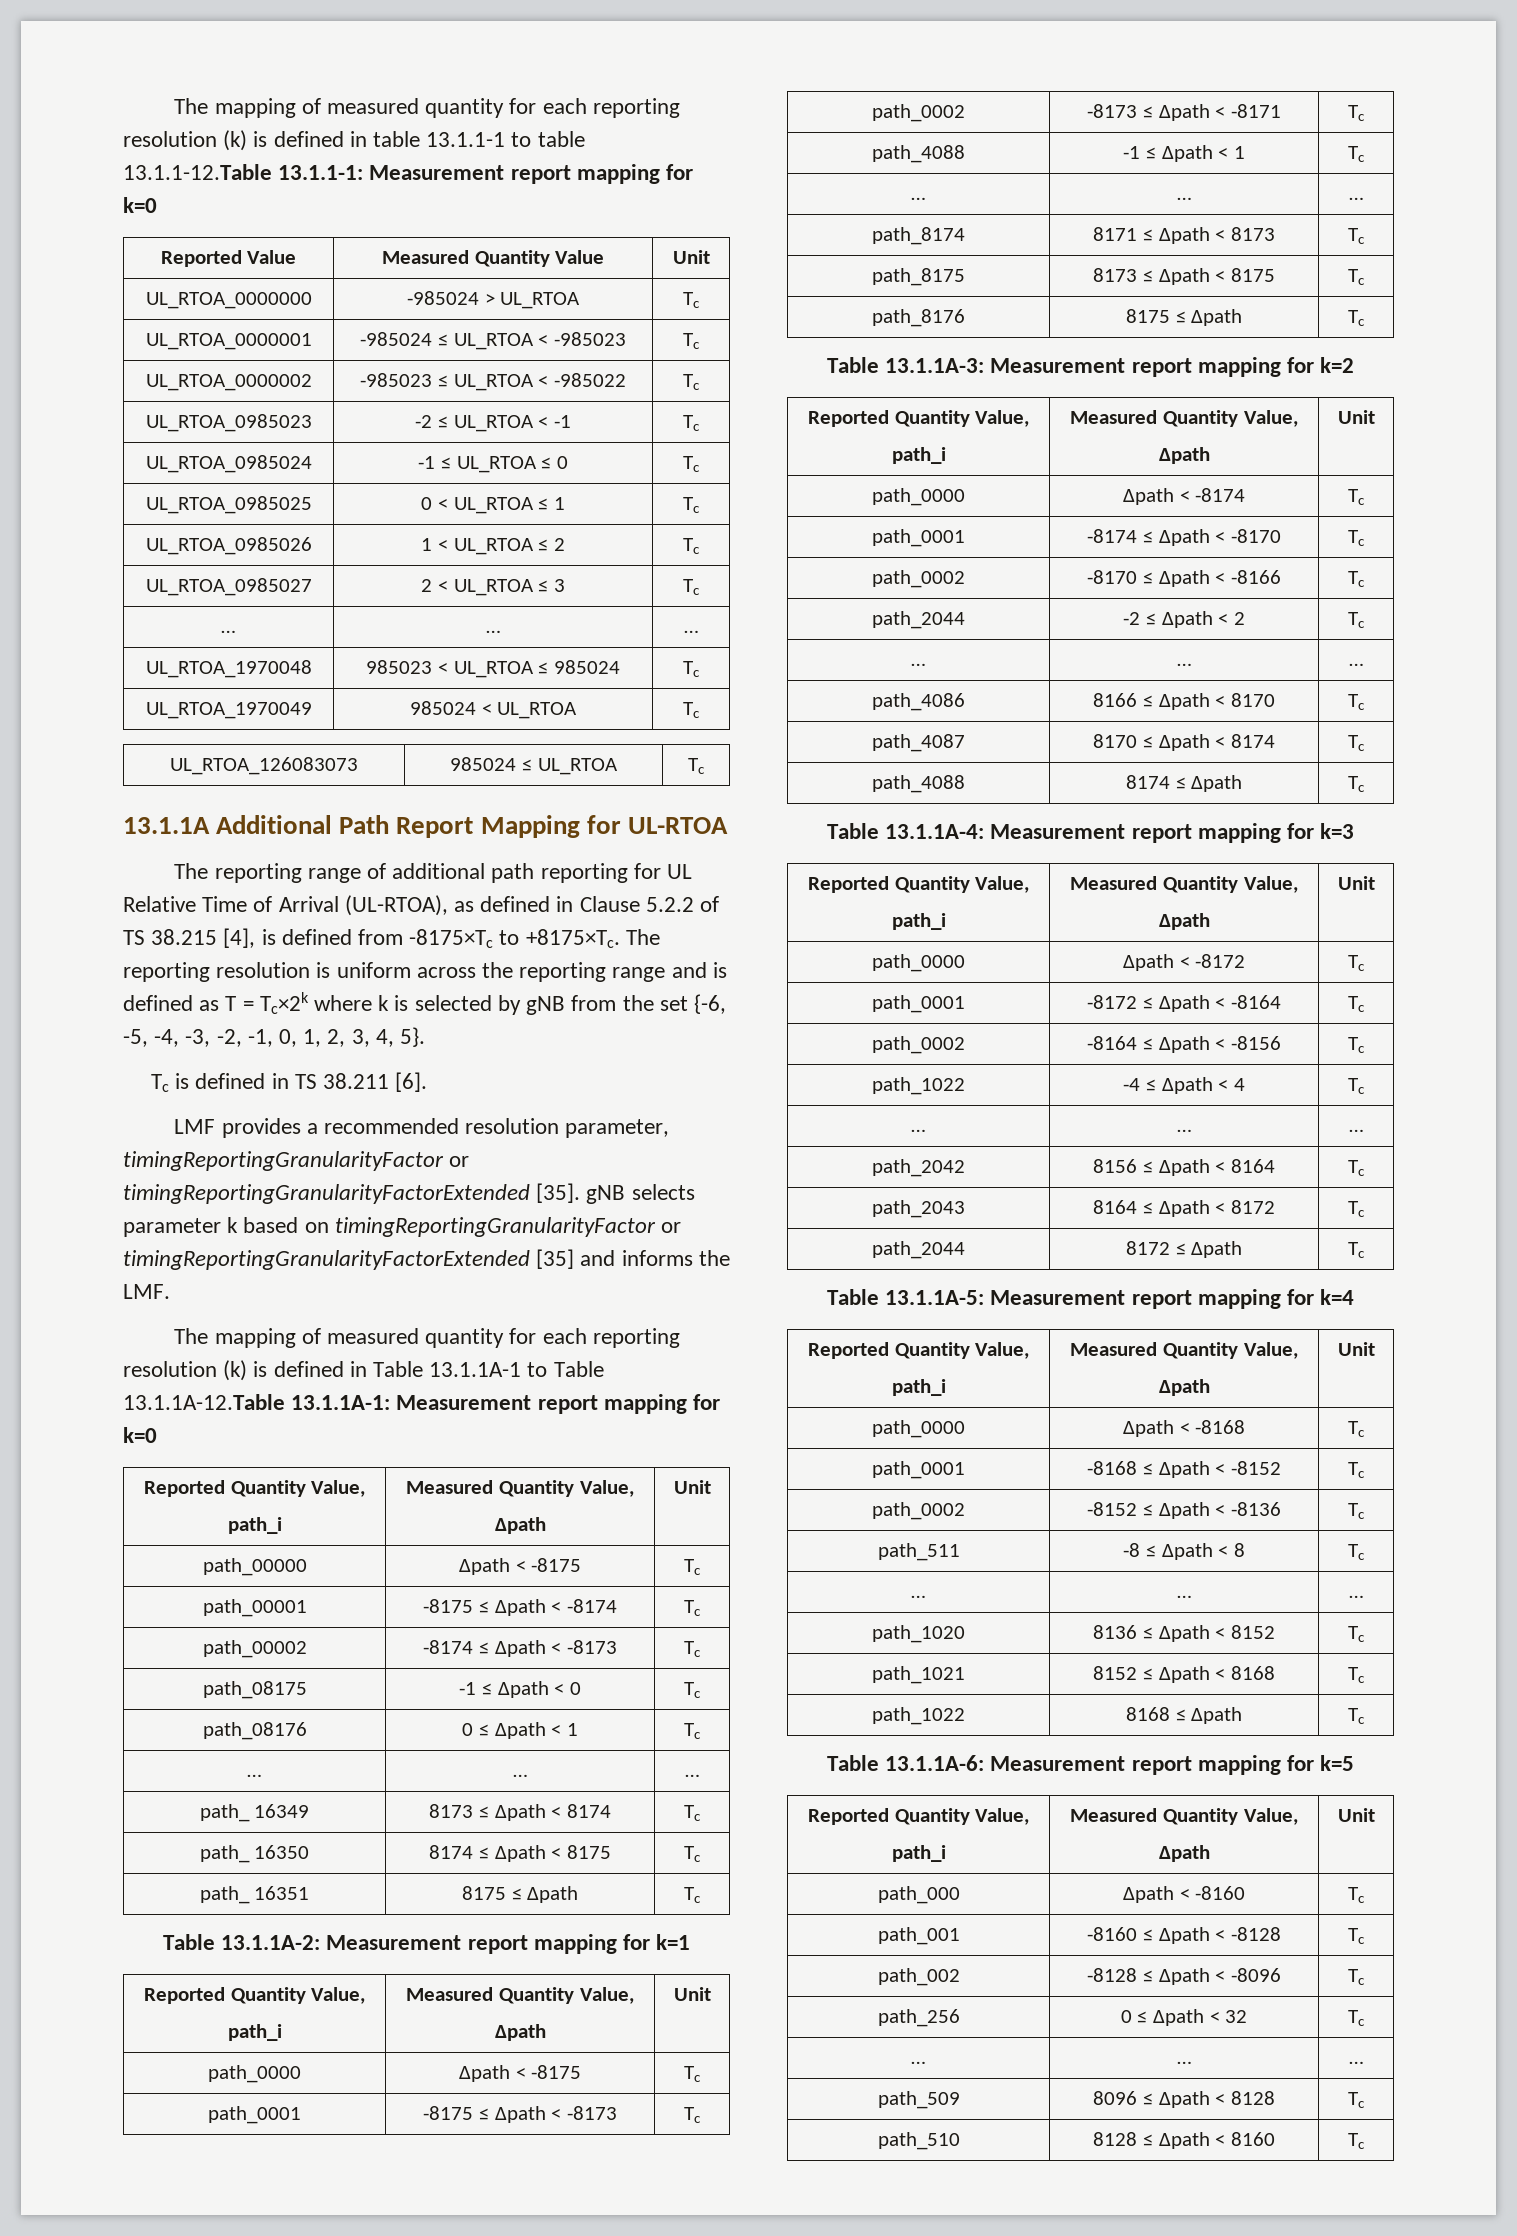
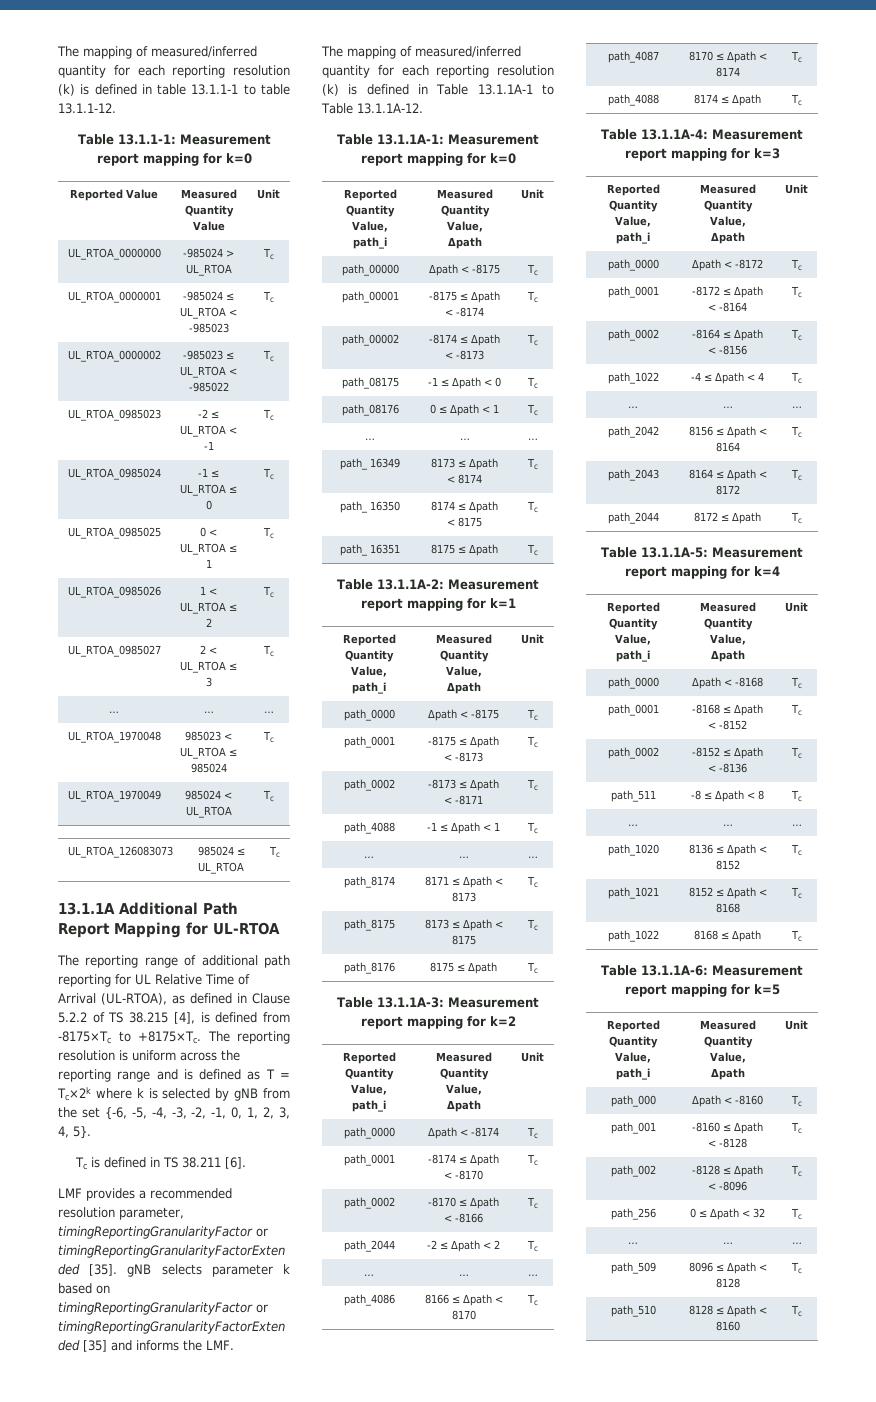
- The mapping of measured quantity for each reporting resolution (k) is defined in table 13.1.1-1 to table 13.1.1-12.Table 13.1.1-1: Measurement report mapping for k=0
+ The mapping of measured/inferred quantity for each reporting resolution (k) is defined in table 13.1.1-1 to table 13.1.1-12.
+ Table 13.1.1-1: Measurement report mapping for k=0
- The mapping of measured quantity for each reporting resolution (k) is defined in Table 13.1.1A-1 to Table 13.1.1A-12.Table 13.1.1A-1: Measurement report mapping for k=0
+ The mapping of measured/inferred quantity for each reporting resolution (k) is defined in Table 13.1.1A-1 to Table 13.1.1A-12.
+ Table 13.1.1A-1: Measurement report mapping for k=0

